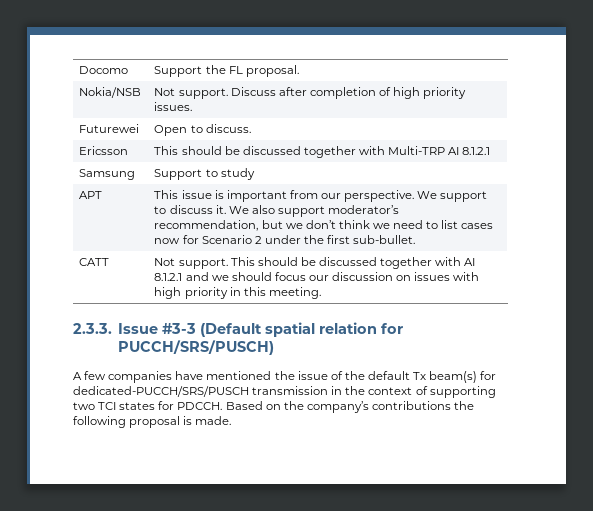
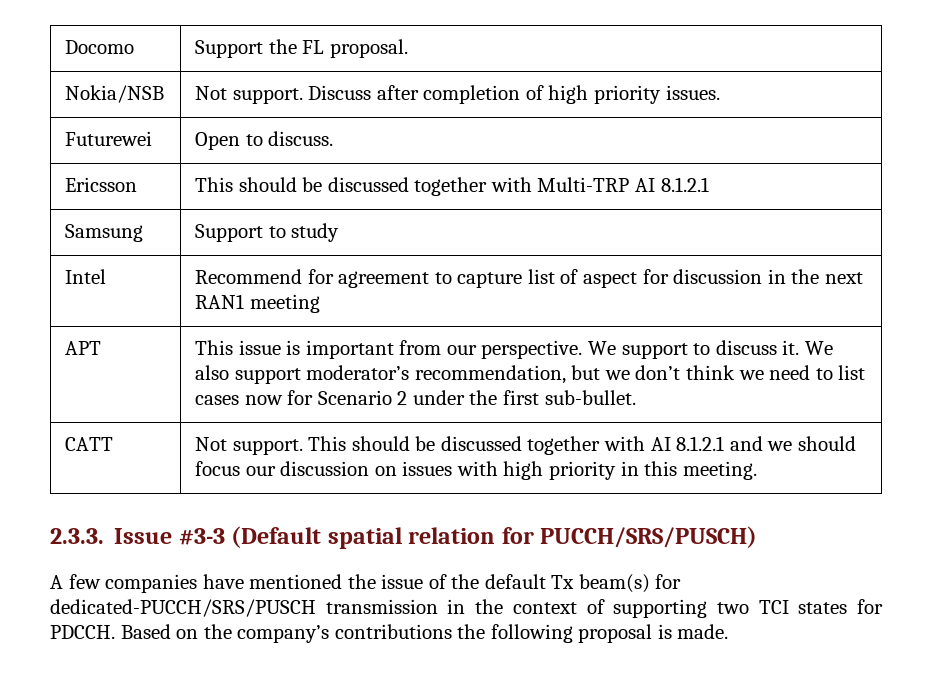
+ Intel | Recommend for agreement to capture list of aspect for discussion in the next RAN1 meeting

